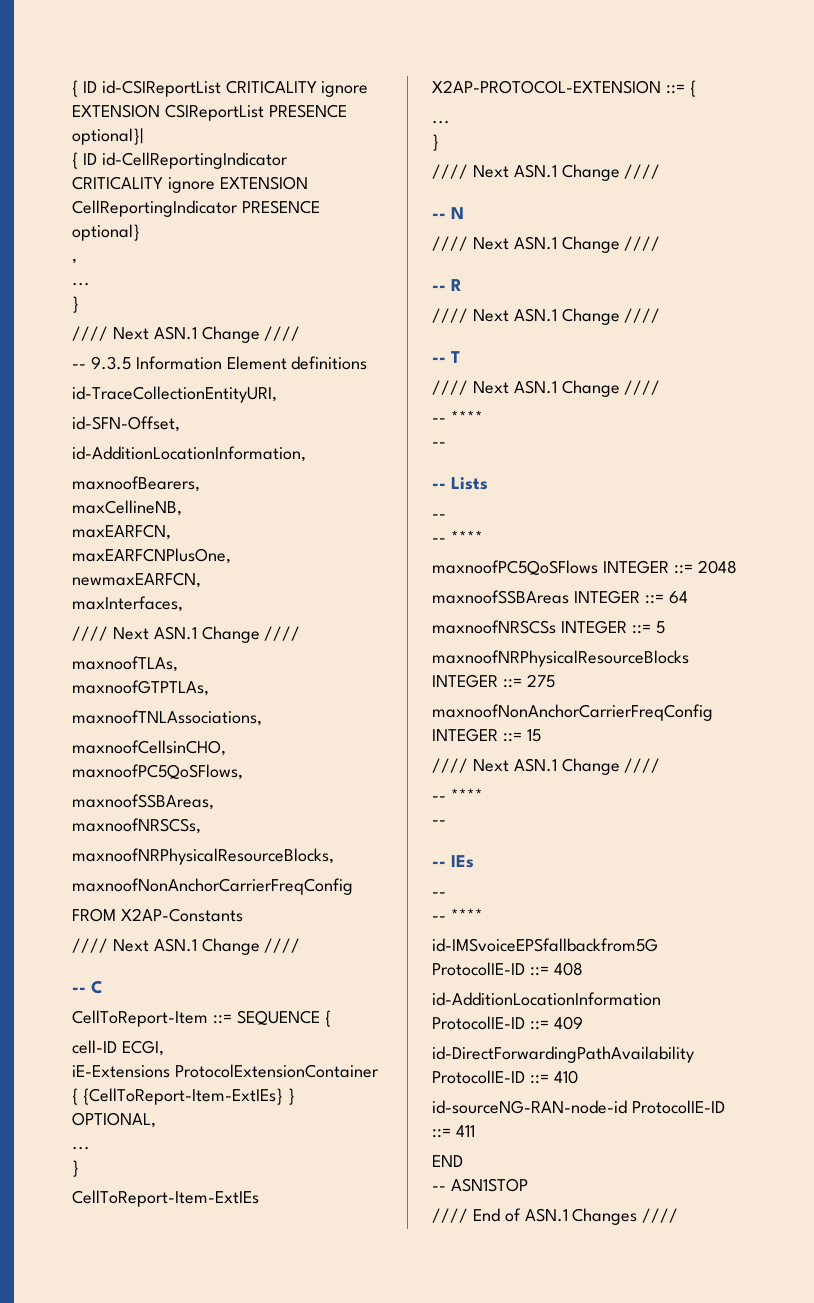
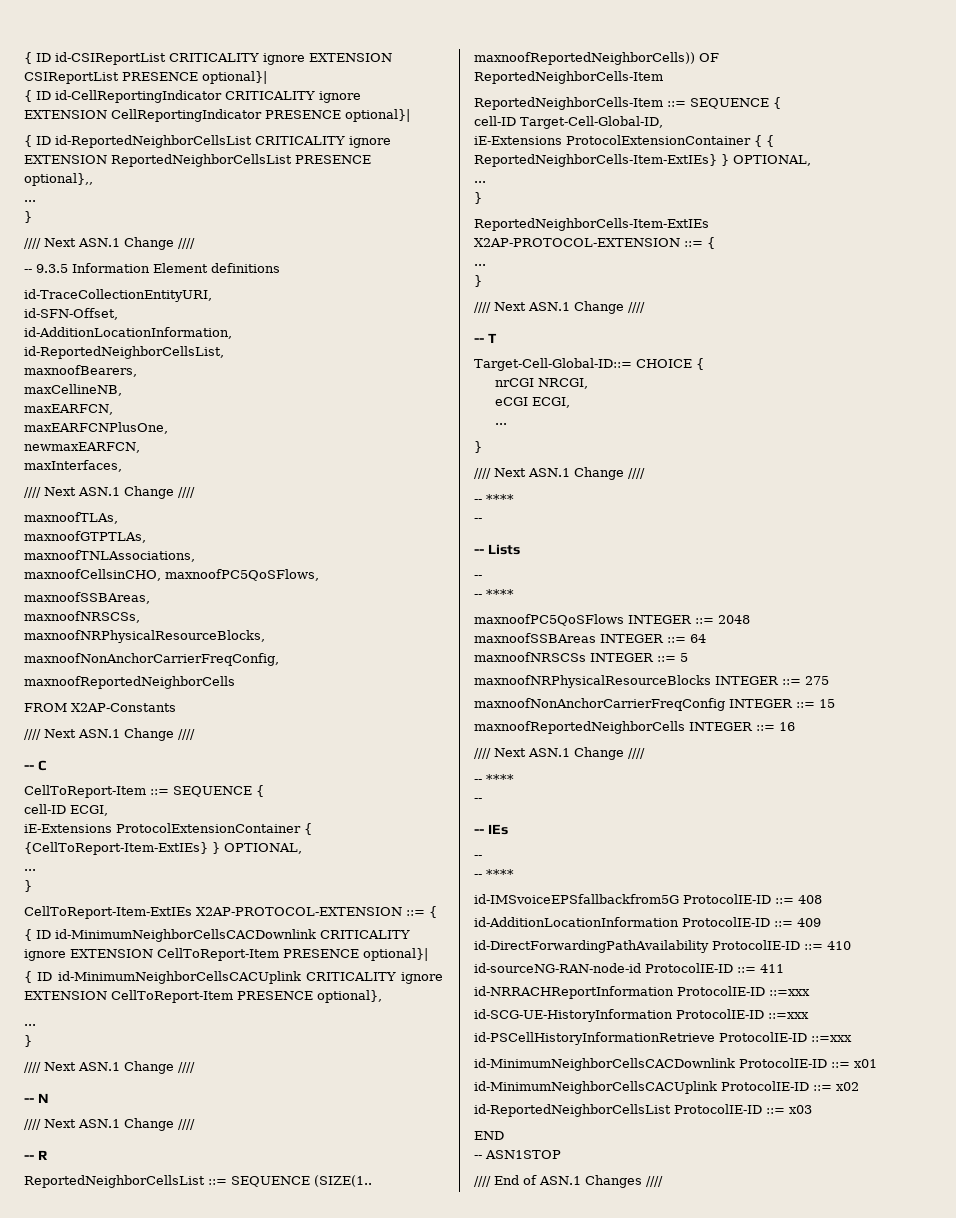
- { ID id-CellReportingIndicator CRITICALITY ignore EXTENSION CellReportingIndicator PRESENCE optional}
- ,
+ { ID id-CellReportingIndicator CRITICALITY ignore EXTENSION CellReportingIndicator PRESENCE optional}|
+ { ID id-ReportedNeighborCellsList CRITICALITY ignore EXTENSION ReportedNeighborCellsList PRESENCE optional},,
+ id-ReportedNeighborCellsList,
  maxnoofNRPhysicalResourceBlocks,
- maxnoofNonAnchorCarrierFreqConfig
+ maxnoofNonAnchorCarrierFreqConfig,
+ maxnoofReportedNeighborCells
+ { ID id-MinimumNeighborCellsCACDownlink CRITICALITY ignore EXTENSION CellToReport-Item PRESENCE optional}|
+ { ID id-MinimumNeighborCellsCACUplink CRITICALITY ignore EXTENSION CellToReport-Item PRESENCE optional},
+ ReportedNeighborCellsList ::= SEQUENCE (SIZE(1.. maxnoofReportedNeighborCells)) OF ReportedNeighborCells-Item
+ ReportedNeighborCells-Item ::= SEQUENCE {
+ cell-ID Target-Cell-Global-ID,
+ iE-Extensions ProtocolExtensionContainer { { ReportedNeighborCells-Item-ExtIEs} } OPTIONAL,
+ ...
+ }
+ ReportedNeighborCells-Item-ExtIEs X2AP-PROTOCOL-EXTENSION ::= {
+ ...
+ }
+ Target-Cell-Global-ID::= CHOICE {
+ nrCGI NRCGI,
+ eCGI ECGI,
+ ...
+ }
+ maxnoofReportedNeighborCells INTEGER ::= 16
+ id-NRRACHReportInformation ProtocolIE-ID ::=xxx
+ id-SCG-UE-HistoryInformation ProtocolIE-ID ::=xxx
+ id-PSCellHistoryInformationRetrieve ProtocolIE-ID ::=xxx
+ id-MinimumNeighborCellsCACDownlink ProtocolIE-ID ::= x01
+ id-MinimumNeighborCellsCACUplink ProtocolIE-ID ::= x02
+ id-ReportedNeighborCellsList ProtocolIE-ID ::= x03

